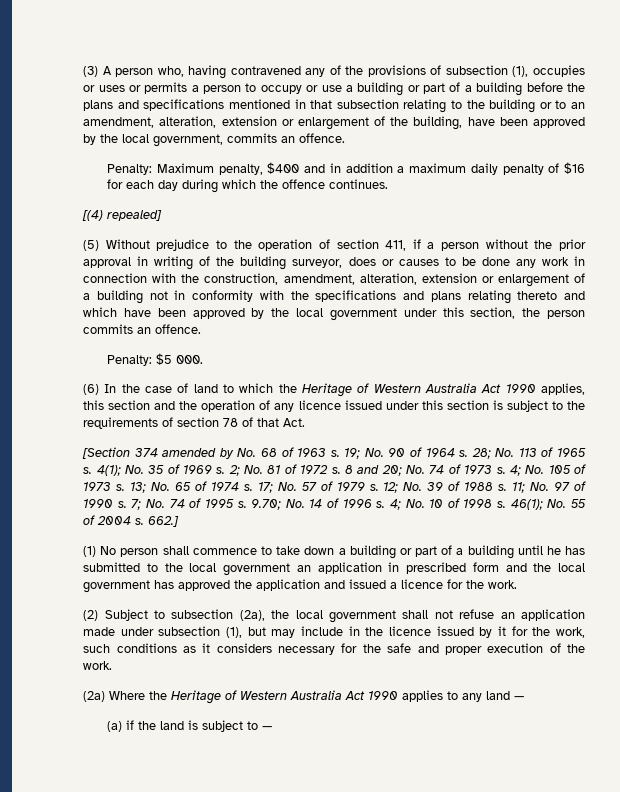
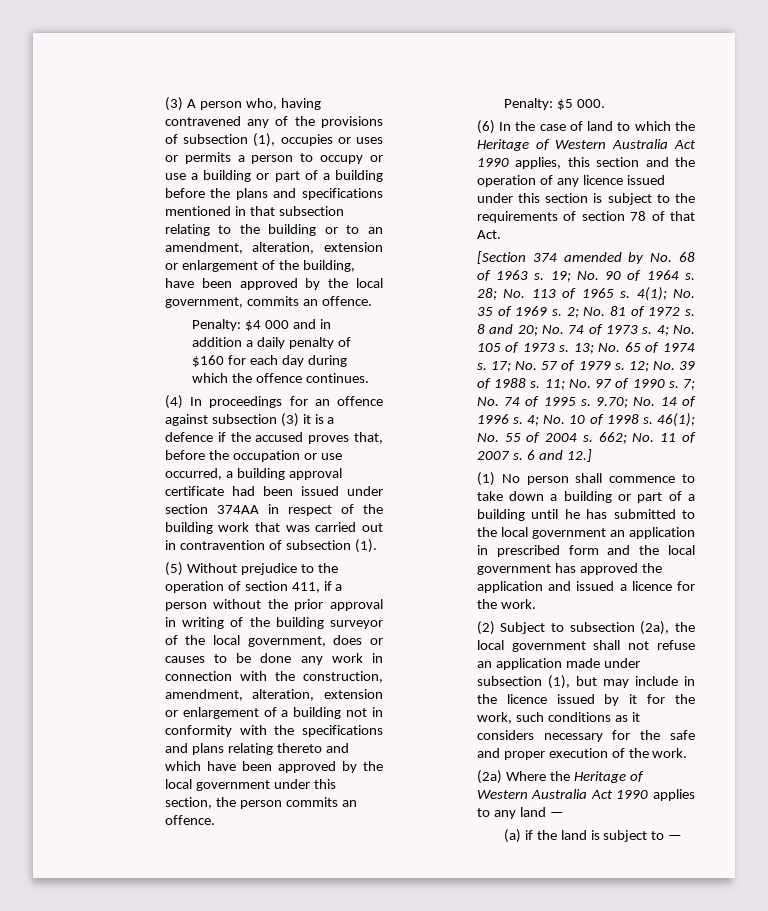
- Penalty: Maximum penalty, $400 and in addition a maximum daily penalty of $16 for each day during which the offence continues.
+ Penalty: $4 000 and in addition a daily penalty of $160 for each day during which the offence continues.
- [(4) repealed]
+ (4) In proceedings for an offence against subsection (3) it is a defence if the accused proves that, before the occupation or use occurred, a building approval certificate had been issued under section 374AA in respect of the building work that was carried out in contravention of subsection (1).
- (5) Without prejudice to the operation of section 411, if a person without the prior approval in writing of the building surveyor, does or causes to be done any work in connection with the construction, amendment, alteration, extension or enlargement of a building not in conformity with the specifications and plans relating thereto and which have been approved by the local government under this section, the person commits an offence.
+ (5) Without prejudice to the operation of section 411, if a person without the prior approval in writing of the building surveyor of the local government, does or causes to be done any work in connection with the construction, amendment, alteration, extension or enlargement of a building not in conformity with the specifications and plans relating thereto and which have been approved by the local government under this section, the person commits an offence.
- 662.]
+ 662; No. 11 of 2007 s. 6 and 12.]

